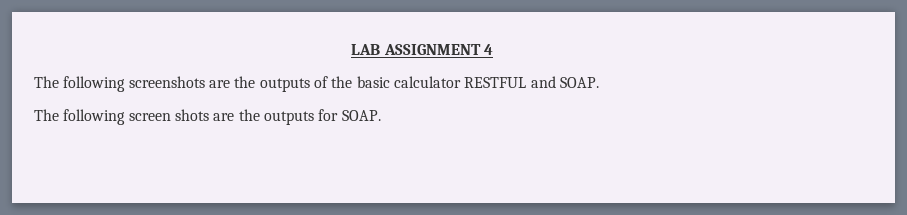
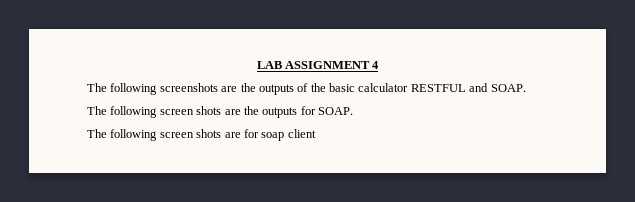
+ The following screen shots are for soap client

